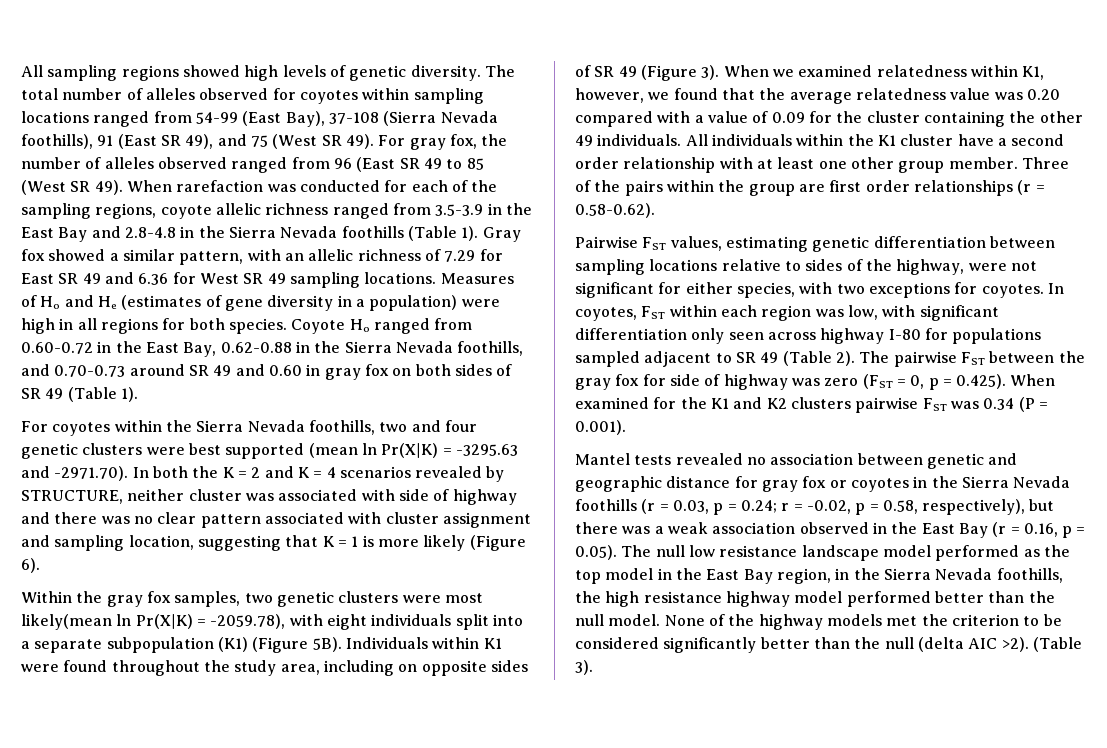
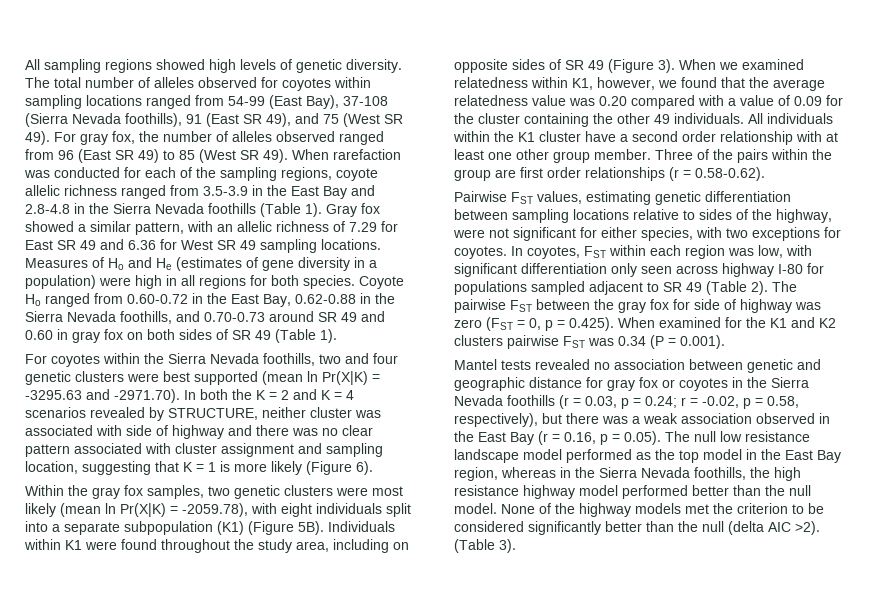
- For gray fox, the number of alleles observed ranged from 96 (East SR 49 to 85 (West SR 49).
+ For gray fox, the number of alleles observed ranged from 96 (East SR 49) to 85 (West SR 49).
- Within the gray fox samples, two genetic clusters were most likely(mean ln Pr(X|K) = -2059.78), with eight individuals split into a separate subpopulation (K1) (Figure 5B).
+ Within the gray fox samples, two genetic clusters were most likely (mean ln Pr(X|K) = -2059.78), with eight individuals split into a separate subpopulation (K1) (Figure 5B).
- r = -0.02, p = 0.58, respectively), but there was a weak association observed in the East Bay (r = 0.16, p = 0.05). The null low resistance landscape model performed as the top model in the East Bay region, in the Sierra Nevada foothills, the high resistance highway model performed better than the null model.
+ r = -0.02, p = 0.58, respectively), but there was a weak association observed in the East Bay (r = 0.16, p = 0.05). The null low resistance landscape model performed as the top model in the East Bay region, whereas in the Sierra Nevada foothills, the high resistance highway model performed better than the null model.

